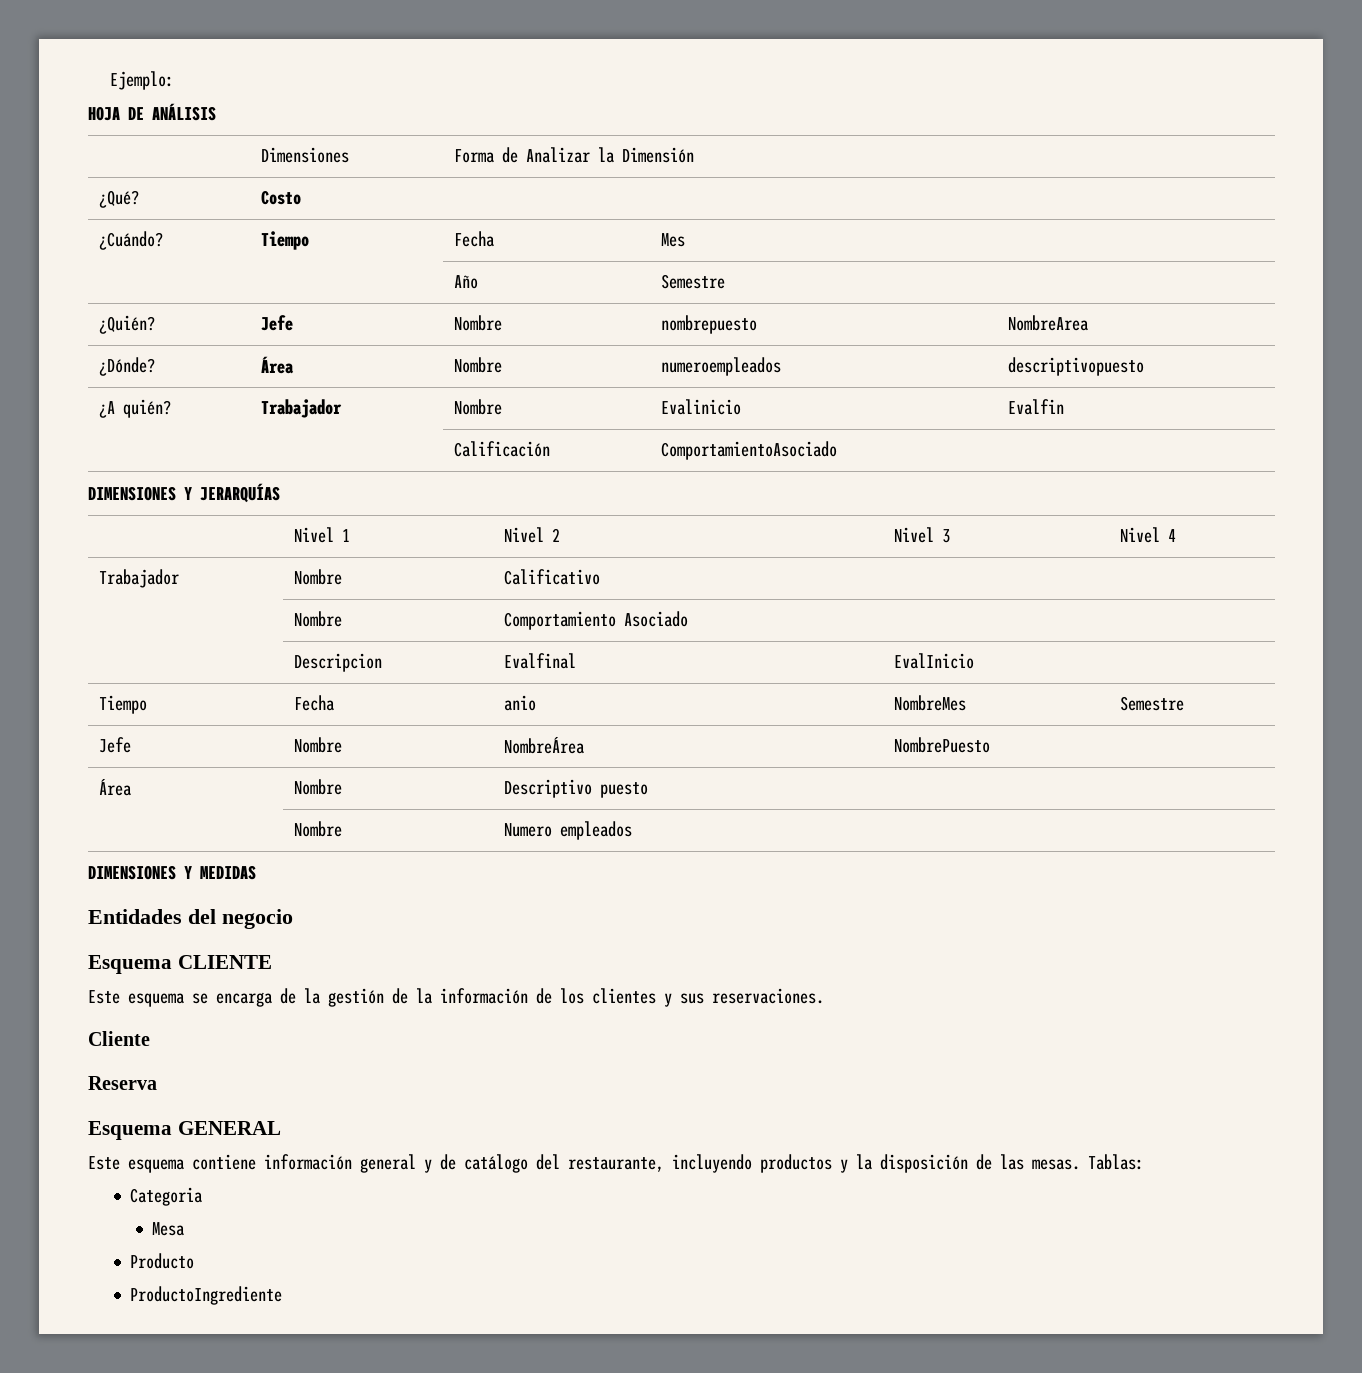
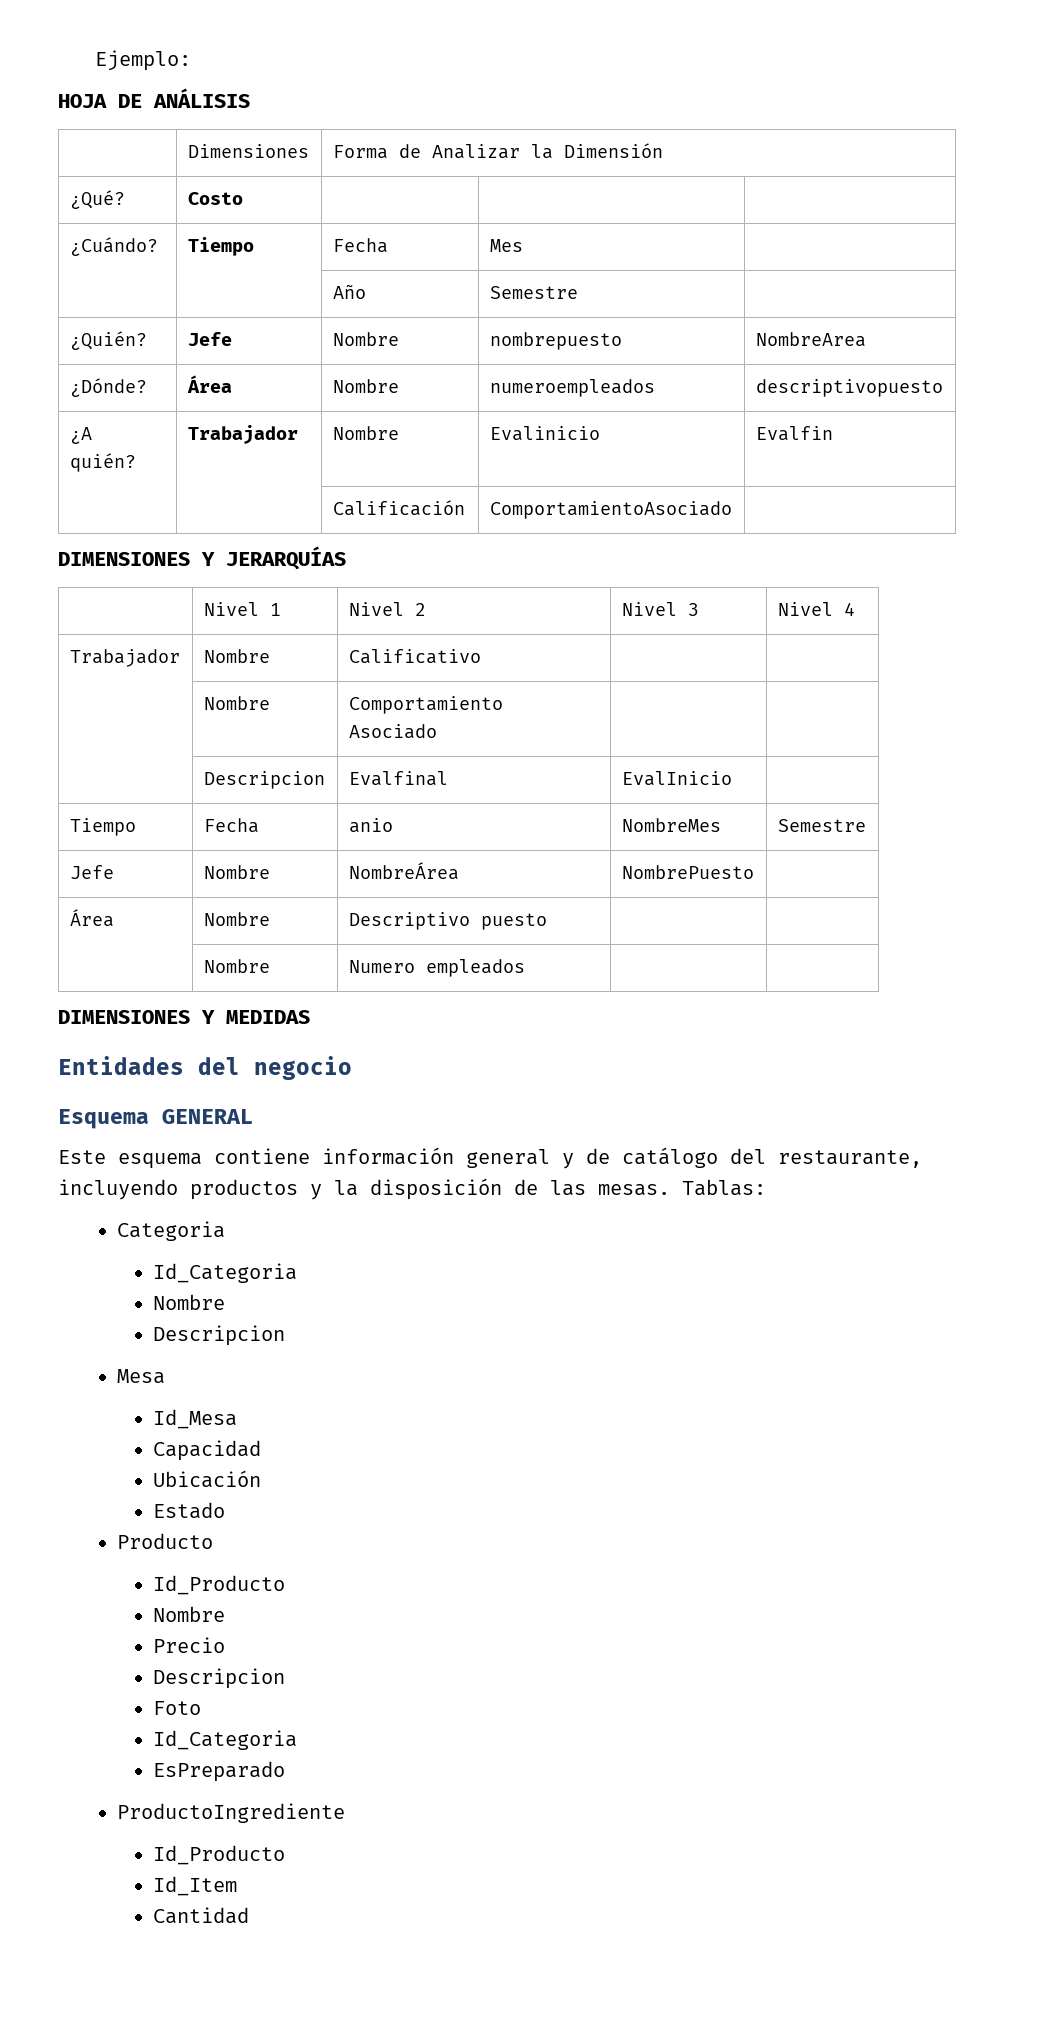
- Esquema CLIENTE
- Este esquema se encarga de la gestión de la información de los clientes y sus reservaciones.
- Cliente
- Reserva
  Categoria
+ Id_Categoria
+ Nombre
+ Descripcion
  Mesa
+ Id_Mesa
+ Capacidad
+ Ubicación
+ Estado
  Producto
+ Id_Producto
+ Nombre
+ Precio
+ Descripcion
+ Foto
+ Id_Categoria
+ EsPreparado
  ProductoIngrediente
+ Id_Producto
+ Id_Item
+ Cantidad

